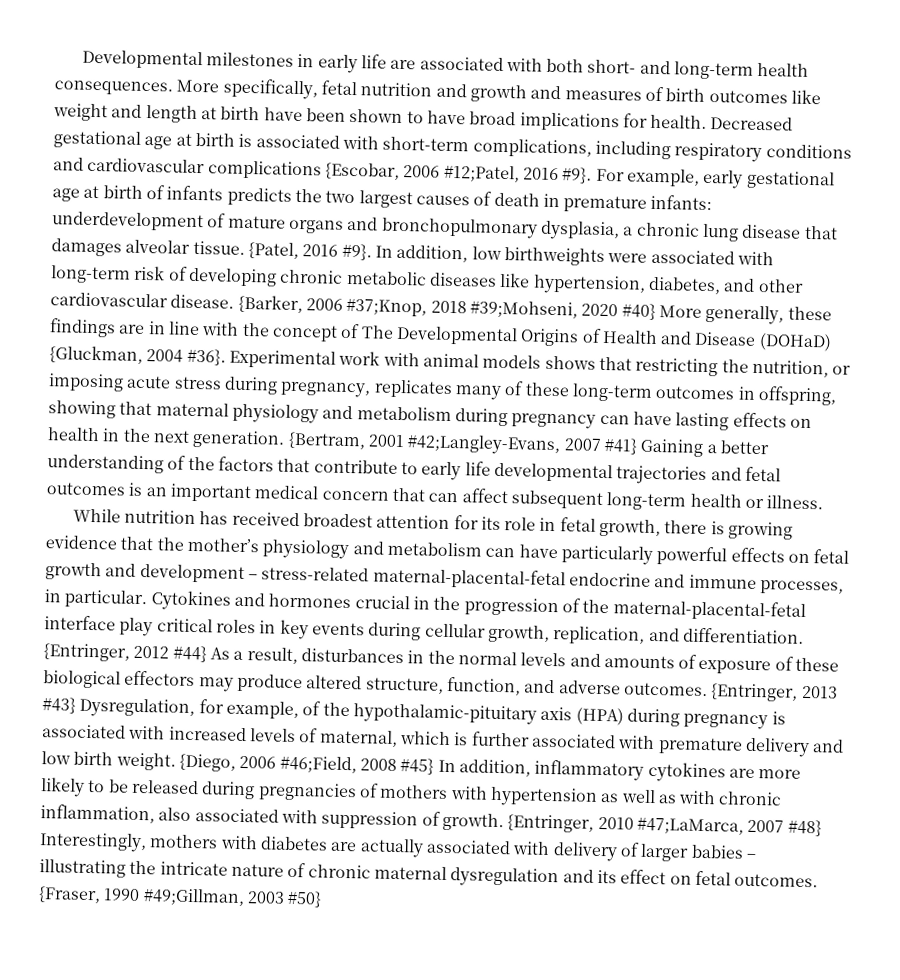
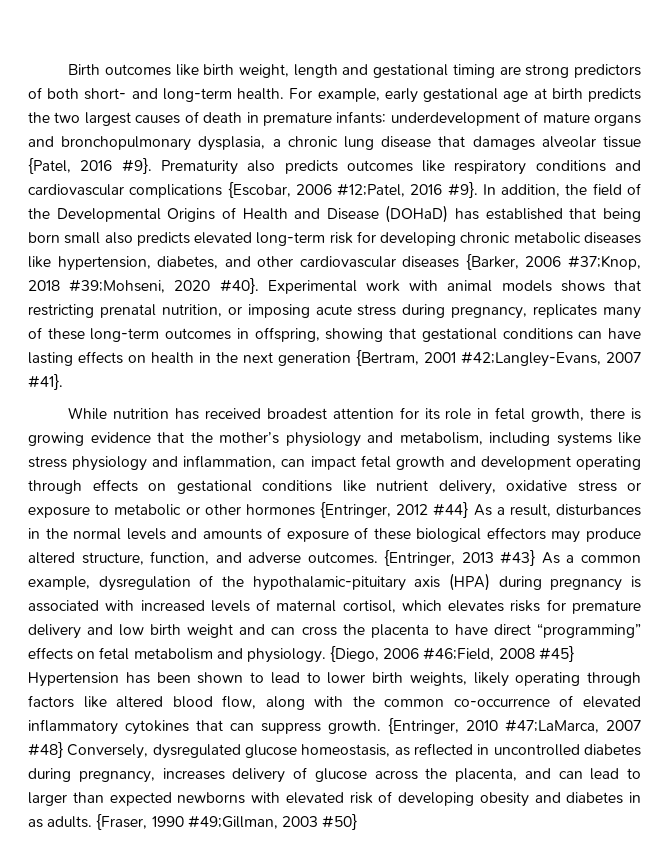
- Developmental milestones in early life are associated with both short- and long-term health consequences. More specifically, fetal nutrition and growth and measures of birth outcomes like weight and length at birth have been shown to have broad implications for health. Decreased gestational age at birth is associated with short-term complications, including respiratory conditions and cardiovascular complications {Escobar, 2006 #12;Patel, 2016 #9}.
+ Birth outcomes like birth weight, length and gestational timing are strong predictors of both short- and long-term health.
- For example, early gestational age at birth of infants predicts the two largest causes of death in premature infants: underdevelopment of mature organs and bronchopulmonary dysplasia, a chronic lung disease that damages alveolar tissue. {Patel, 2016 #9}.
+ For example, early gestational age at birth predicts the two largest causes of death in premature infants: underdevelopment of mature organs and bronchopulmonary dysplasia, a chronic lung disease that damages alveolar tissue {Patel, 2016 #9}.
- In addition, low birthweights were associated with long-term risk of developing chronic metabolic diseases like hypertension, diabetes, and other cardiovascular disease. {Barker, 2006 #37;Knop, 2018 #39;Mohseni, 2020 #40} More generally, these findings are in line with the concept of The Developmental Origins of Health and Disease (DOHaD) {Gluckman, 2004 #36}.
+ Prematurity also predicts outcomes like respiratory conditions and cardiovascular complications {Escobar, 2006 #12;Patel, 2016 #9}. In addition, the field of the Developmental Origins of Health and Disease (DOHaD) has established that being born small also predicts elevated long-term risk for developing chronic metabolic diseases like hypertension, diabetes, and other cardiovascular diseases {Barker, 2006 #37;Knop, 2018 #39;Mohseni, 2020 #40}.
- Experimental work with animal models shows that restricting the nutrition, or imposing acute stress during pregnancy, replicates many of these long-term outcomes in offspring, showing that maternal physiology and metabolism during pregnancy can have lasting effects on health in the next generation. {Bertram, 2001 #42;Langley-Evans, 2007 #41} Gaining a better understanding of the factors that contribute to early life developmental trajectories and fetal outcomes is an important medical concern that can affect subsequent long-term health or illness.
+ Experimental work with animal models shows that restricting prenatal nutrition, or imposing acute stress during pregnancy, replicates many of these long-term outcomes in offspring, showing that gestational conditions can have lasting effects on health in the next generation {Bertram, 2001 #42;Langley-Evans, 2007 #41}.
- While nutrition has received broadest attention for its role in fetal growth, there is growing evidence that the mother’s physiology and metabolism can have particularly powerful effects on fetal growth and development – stress-related maternal-placental-fetal endocrine and immune processes, in particular. Cytokines and hormones crucial in the progression of the maternal-placental-fetal interface play critical roles in key events during cellular growth, replication, and differentiation. {Entringer, 2012 #44} As a result, disturbances in the normal levels and amounts of exposure of these biological effectors may produce altered structure, function, and adverse outcomes.
+ While nutrition has received broadest attention for its role in fetal growth, there is growing evidence that the mother’s physiology and metabolism, including systems like stress physiology and inflammation, can impact fetal growth and development operating through effects on gestational conditions like nutrient delivery, oxidative stress or exposure to metabolic or other hormones {Entringer, 2012 #44} As a result, disturbances in the normal levels and amounts of exposure of these biological effectors may produce altered structure, function, and adverse outcomes.
- {Entringer, 2013 #43} Dysregulation, for example, of the hypothalamic-pituitary axis (HPA) during pregnancy is associated with increased levels of maternal, which is further associated with premature delivery and low birth weight.
+ {Entringer, 2013 #43} As a common example, dysregulation of the hypothalamic-pituitary axis (HPA) during pregnancy is associated with increased levels of maternal cortisol, which elevates risks for premature delivery and low birth weight and can cross the placenta to have direct “programming” effects on fetal metabolism and physiology.
- {Diego, 2006 #46;Field, 2008 #45} In addition, inflammatory cytokines are more likely to be released during pregnancies of mothers with hypertension as well as with chronic inflammation, also associated with suppression of growth.
+ {Diego, 2006 #46;Field, 2008 #45} Hypertension has been shown to lead to lower birth weights, likely operating through factors like altered blood flow, along with the common co-occurrence of elevated inflammatory cytokines that can suppress growth.
- {Entringer, 2010 #47;LaMarca, 2007 #48} Interestingly, mothers with diabetes are actually associated with delivery of larger babies – illustrating the intricate nature of chronic maternal dysregulation and its effect on fetal outcomes.
+ {Entringer, 2010 #47;LaMarca, 2007 #48} Conversely, dysregulated glucose homeostasis, as reflected in uncontrolled diabetes during pregnancy, increases delivery of glucose across the placenta, and can lead to larger than expected newborns with elevated risk of developing obesity and diabetes in as adults.

